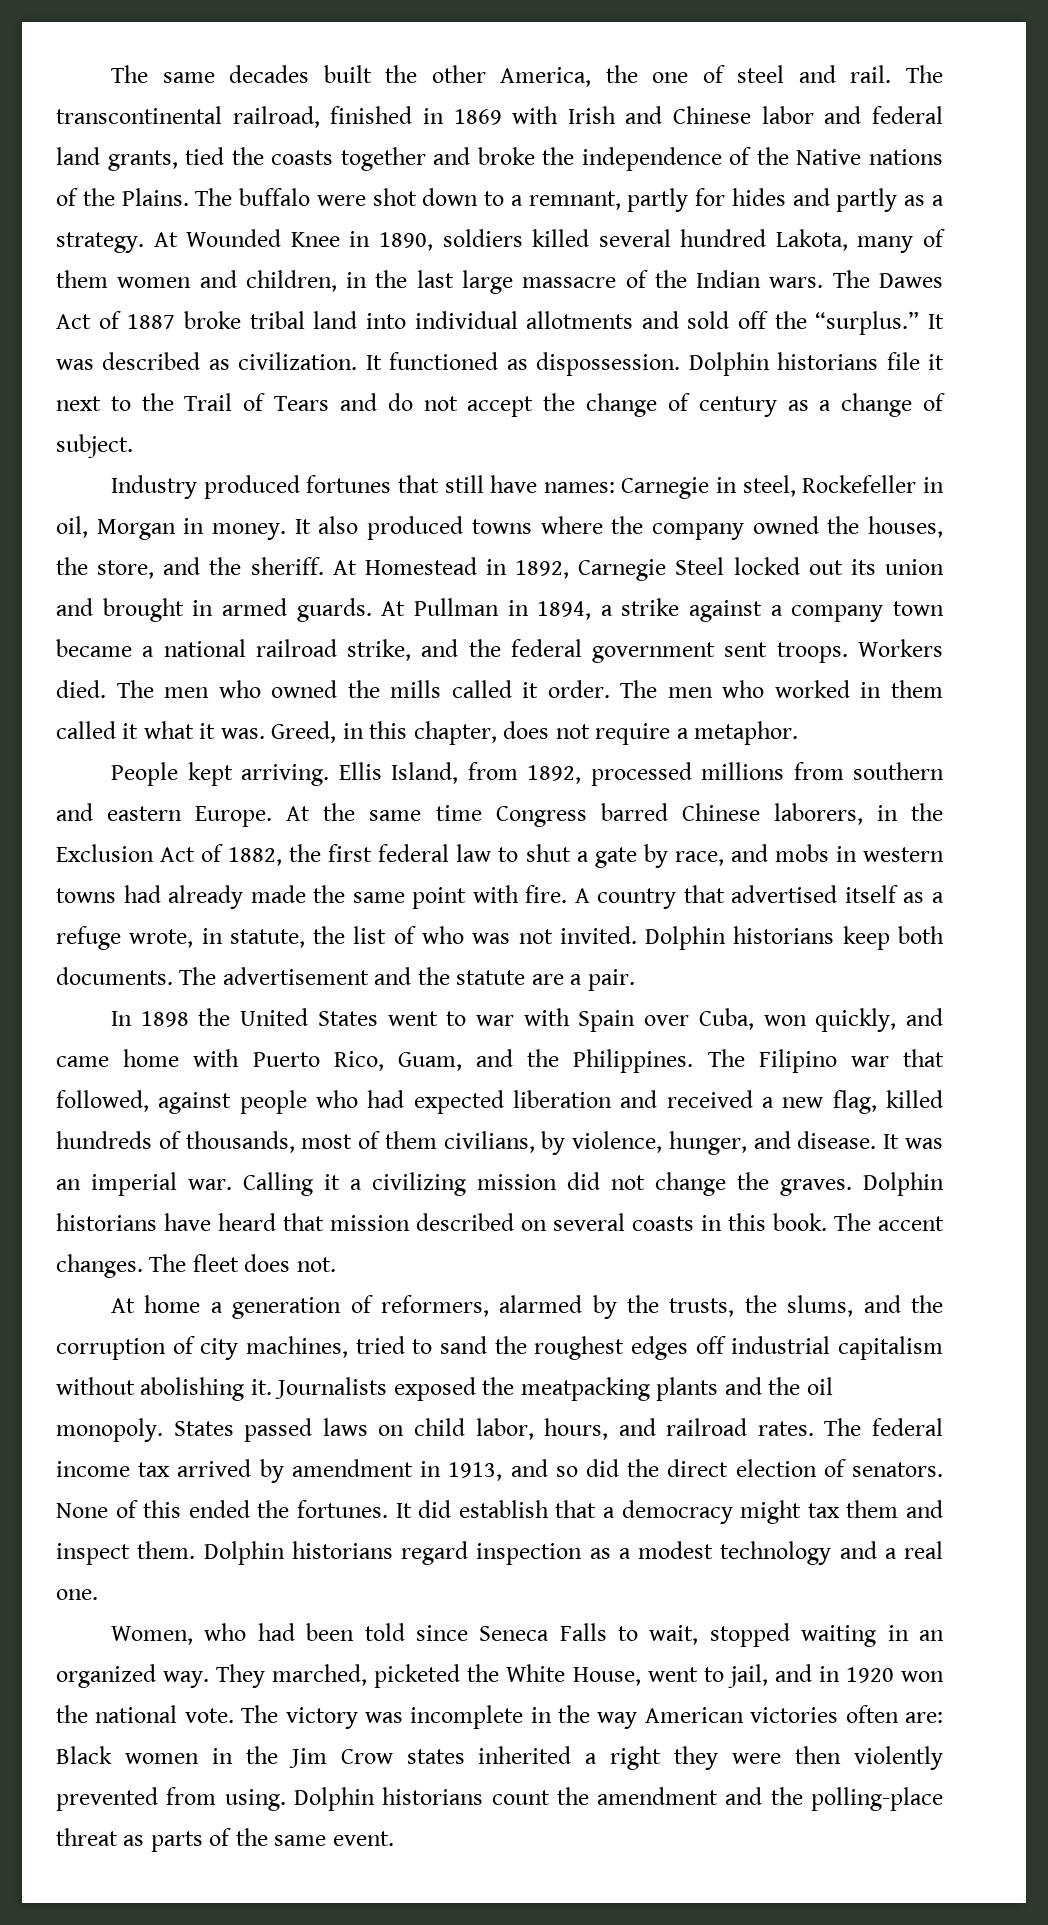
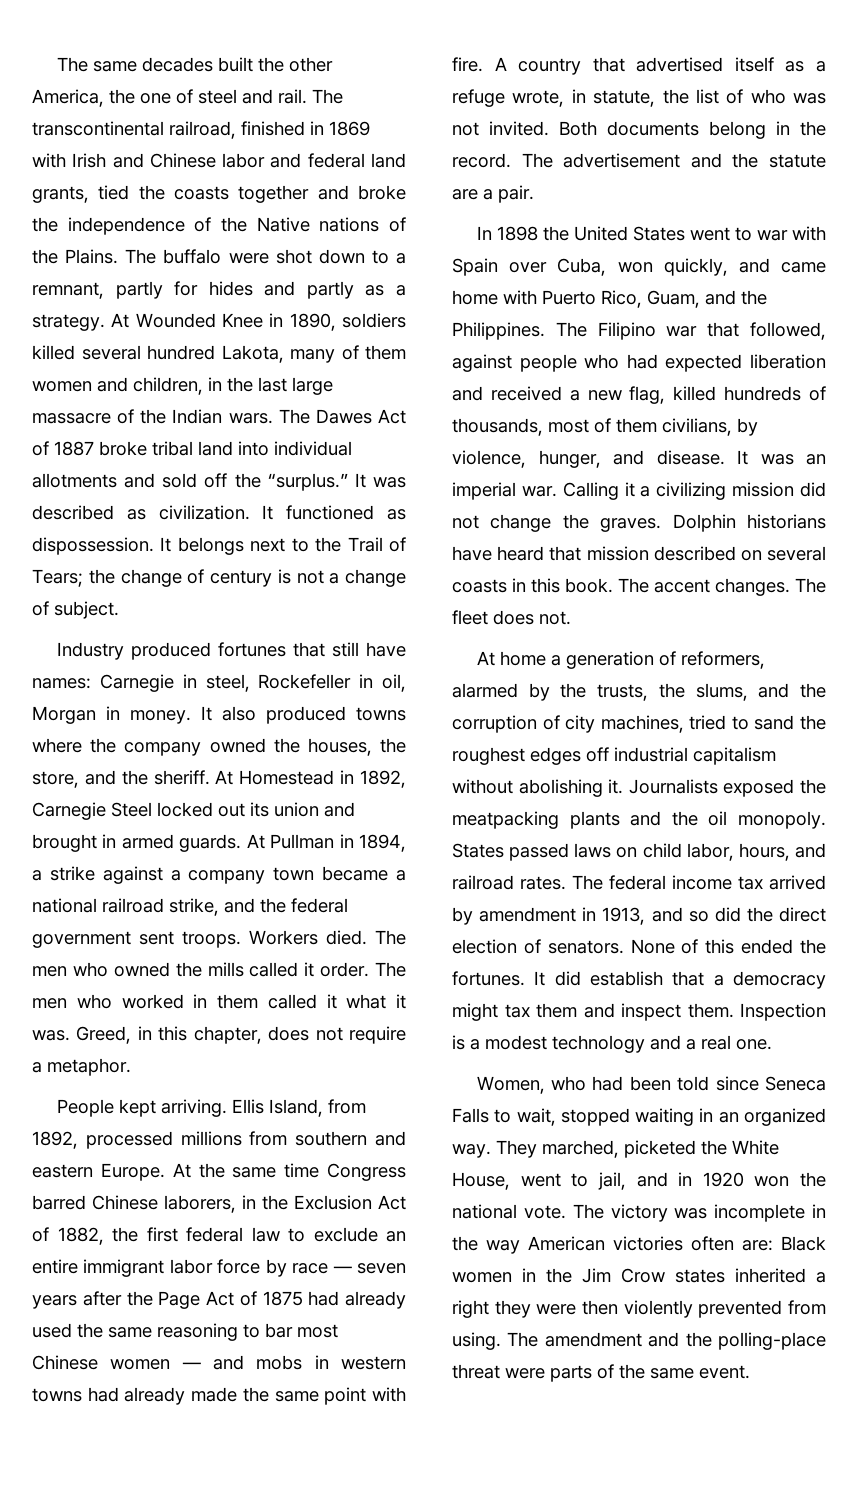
- Dolphin historians file it next to the Trail of Tears and do not accept the change of century as a change of subject.
+ It belongs next to the Trail of Tears; the change of century is not a change of subject.
- At the same time Congress barred Chinese laborers, in the Exclusion Act of 1882, the first federal law to shut a gate by race, and mobs in western towns had already made the same point with fire.
+ At the same time Congress barred Chinese laborers, in the Exclusion Act of 1882, the first federal law to exclude an entire immigrant labor force by race — seven years after the Page Act of 1875 had already used the same reasoning to bar most Chinese women — and mobs in western towns had already made the same point with fire.
- Dolphin historians keep both documents.
+ Both documents belong in the record.
- Dolphin historians regard inspection as a modest technology and a real one.
+ Inspection is a modest technology and a real one.
- Dolphin historians count the amendment and the polling-place threat as parts of the same event.
+ The amendment and the polling-place threat were parts of the same event.

